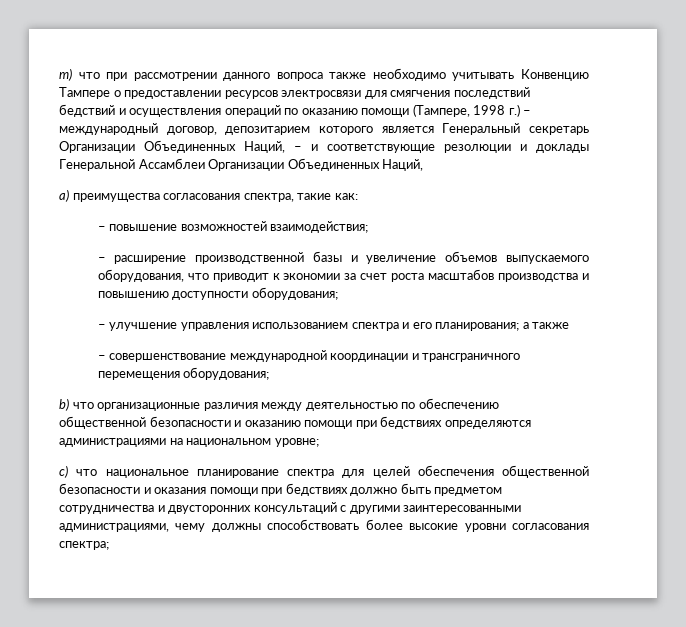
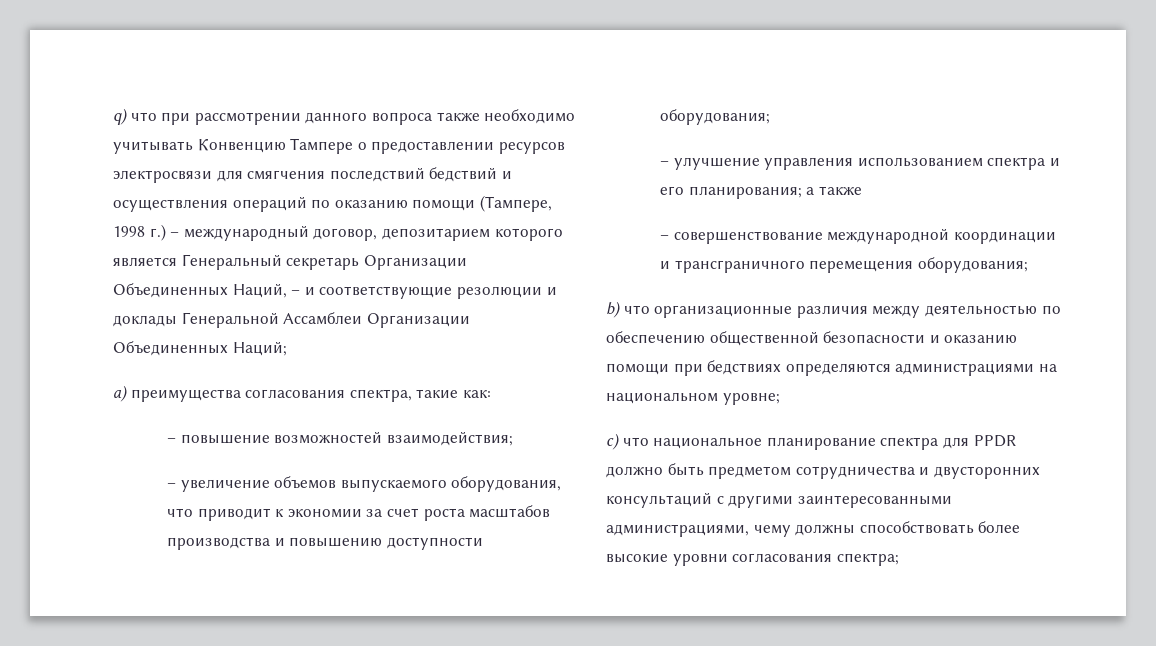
- m) что при рассмотрении данного вопроса также необходимо учитывать Конвенцию Тампере о предоставлении ресурсов электросвязи для смягчения последствий бедствий и осуществления операций по оказанию помощи (Тампере, 1998 г.) – международный договор, депозитарием которого является Генеральный секретарь Организации Объединенных Наций, – и соответствующие резолюции и доклады Генеральной Ассамблеи Организации Объединенных Наций,
+ q) что при рассмотрении данного вопроса также необходимо учитывать Конвенцию Тампере о предоставлении ресурсов электросвязи для смягчения последствий бедствий и осуществления операций по оказанию помощи (Тампере, 1998 г.) – международный договор, депозитарием которого является Генеральный секретарь Организации Объединенных Наций, – и соответствующие резолюции и доклады Генеральной Ассамблеи Организации Объединенных Наций;
- – расширение производственной базы и увеличение объемов выпускаемого оборудования, что приводит к экономии за счет роста масштабов производства и повышению доступности оборудования;
+ – увеличение объемов выпускаемого оборудования, что приводит к экономии за счет роста масштабов производства и повышению доступности оборудования;
- c) что национальное планирование спектра для целей обеспечения общественной безопасности и оказания помощи при бедствиях должно быть предметом сотрудничества и двусторонних консультаций с другими заинтересованными администрациями, чему должны способствовать более высокие уровни согласования спектра;
+ c) что национальное планирование спектра для PPDR должно быть предметом сотрудничества и двусторонних консультаций с другими заинтересованными администрациями, чему должны способствовать более высокие уровни согласования спектра;

